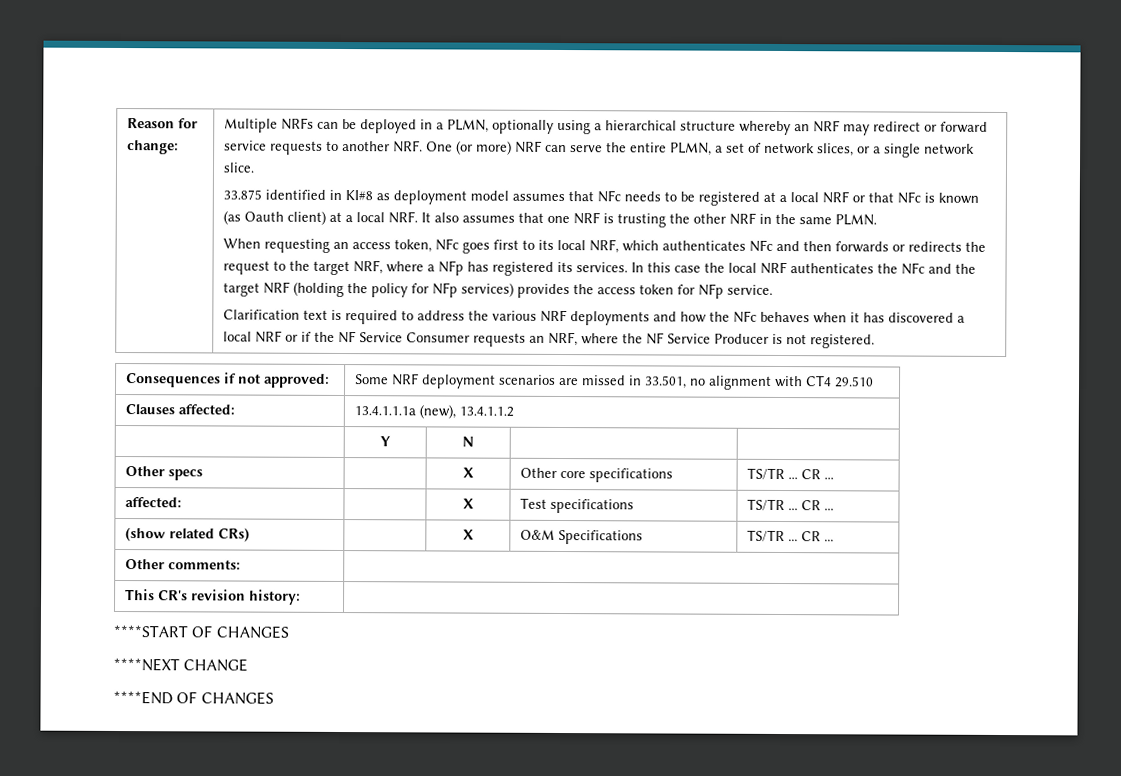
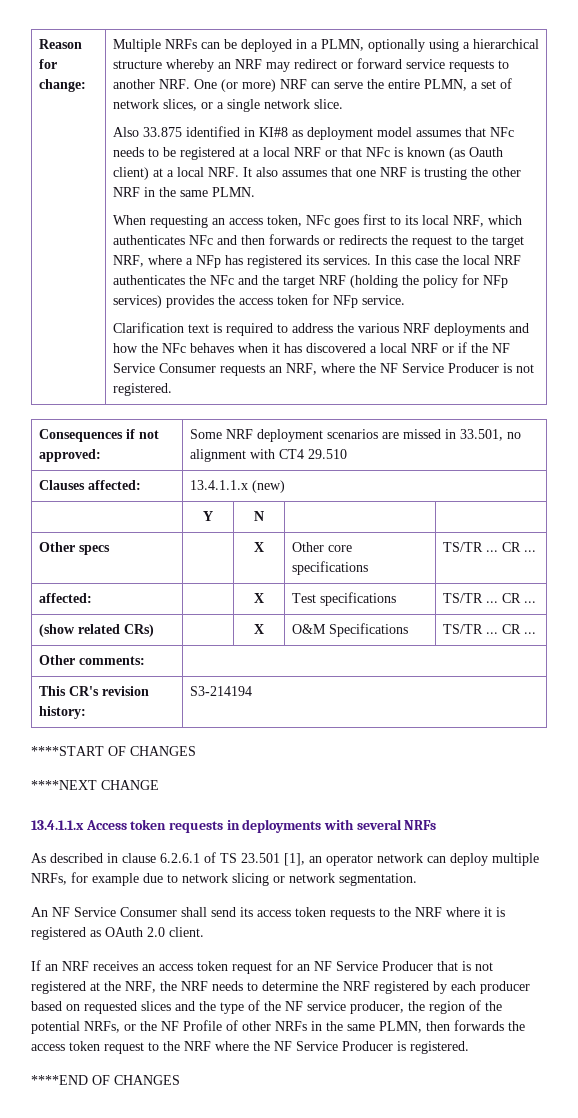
- 33.875 identified in KI#8 as deployment model assumes that NFc needs to be registered at a local NRF or that NFc is known (as Oauth client) at a local NRF. It also assumes that one NRF is trusting the other NRF in the same PLMN.
+ Also 33.875 identified in KI#8 as deployment model assumes that NFc needs to be registered at a local NRF or that NFc is known (as Oauth client) at a local NRF. It also assumes that one NRF is trusting the other NRF in the same PLMN.
- Clauses affected: | 13.4.1.1.1a (new), 13.4.1.1.2
+ Clauses affected: | 13.4.1.1.x (new)
- This CR's revision history: |
+ This CR's revision history: | S3-214194
+ 13.4.1.1.x Access token requests in deployments with several NRFs
+ As described in clause 6.2.6.1 of TS 23.501 [1], an operator network can deploy multiple NRFs, for example due to network slicing or network segmentation.
+ An NF Service Consumer shall send its access token requests to the NRF where it is registered as OAuth 2.0 client.
+ If an NRF receives an access token request for an NF Service Producer that is not registered at the NRF, the NRF needs to determine the NRF registered by each producer based on requested slices and the type of the NF service producer, the region of the potential NRFs, or the NF Profile of other NRFs in the same PLMN, then forwards the access token request to the NRF where the NF Service Producer is registered.

